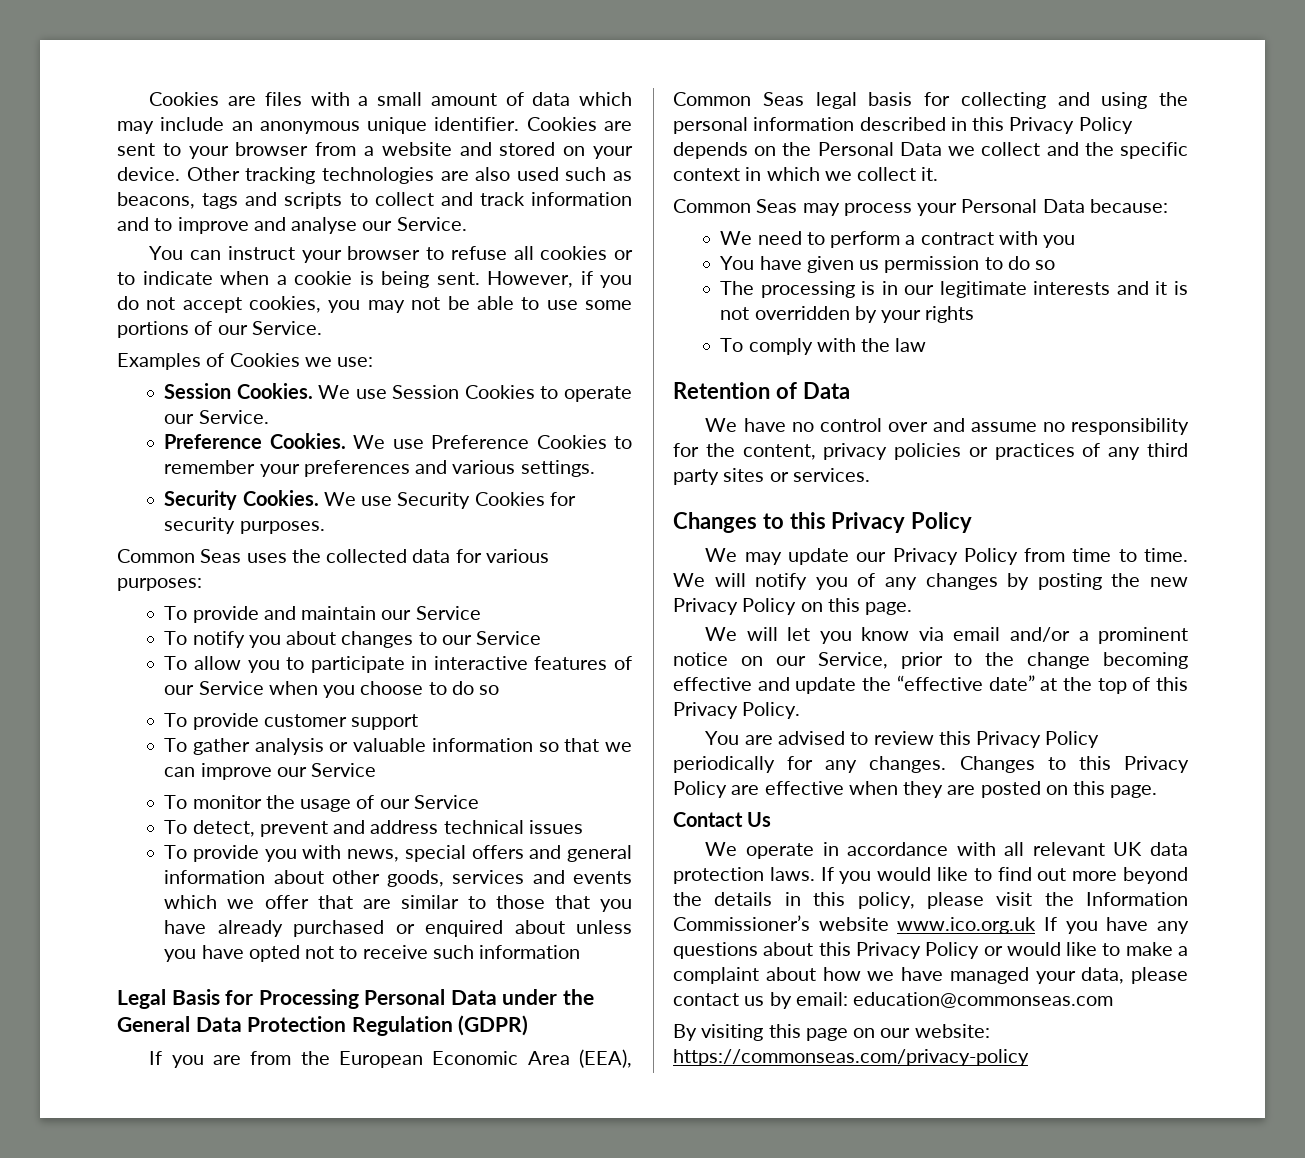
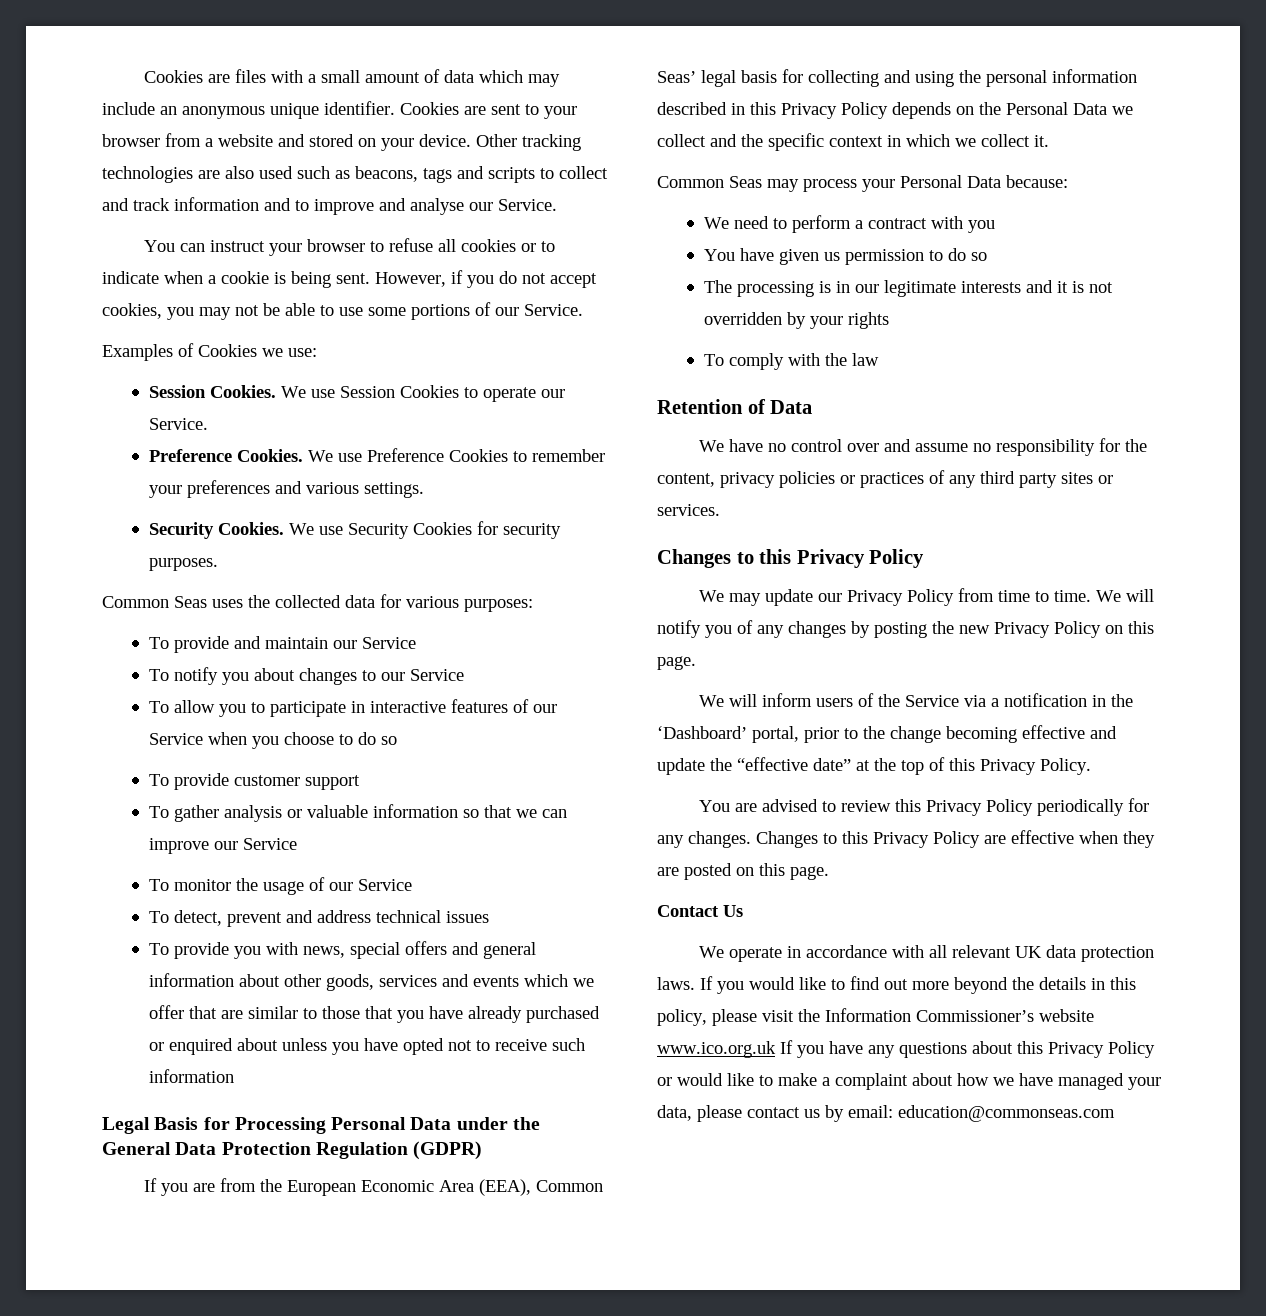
- If you are from the European Economic Area (EEA), Common Seas legal basis for collecting and using the personal information described in this Privacy Policy depends on the Personal Data we collect and the specific context in which we collect it.
+ If you are from the European Economic Area (EEA), Common Seas’ legal basis for collecting and using the personal information described in this Privacy Policy depends on the Personal Data we collect and the specific context in which we collect it.
- We will let you know via email and/or a prominent notice on our Service, prior to the change becoming effective and update the “effective date” at the top of this Privacy Policy.
+ We will inform users of the Service via a notification in the ‘Dashboard’ portal, prior to the change becoming effective and update the “effective date” at the top of this Privacy Policy.
- By visiting this page on our website: https://commonseas.com/privacy-policy

